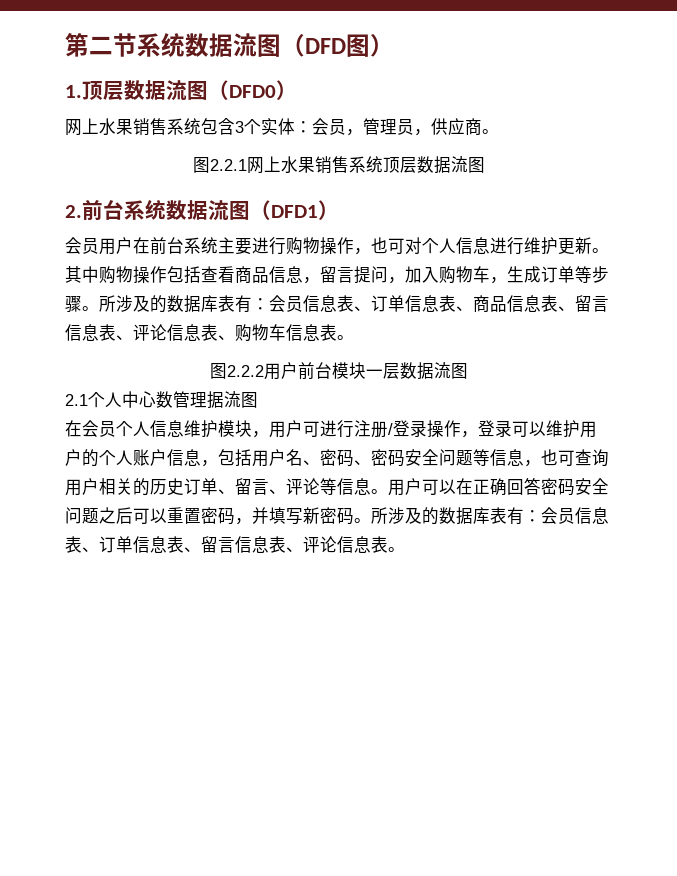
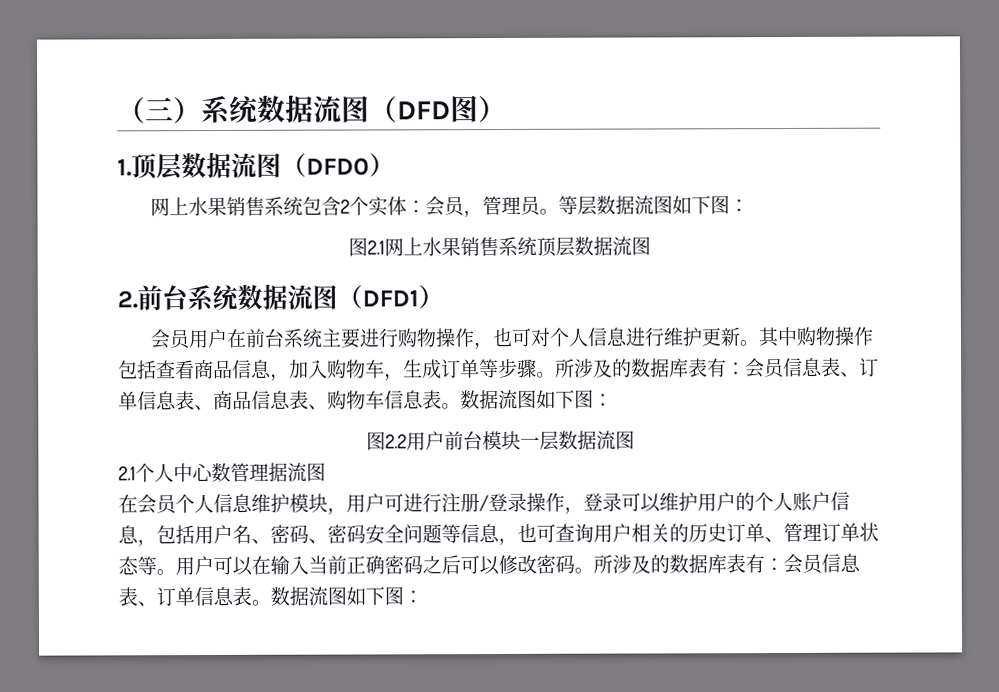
- 第二节系统数据流图（DFD图）
+ （三）系统数据流图（DFD图）
- 网上水果销售系统包含3个实体：会员，管理员，供应商。
- 图2.2.1网上水果销售系统顶层数据流图
+ 网上水果销售系统包含2个实体：会员，管理员。等层数据流图如下图：
+ 图2.1网上水果销售系统顶层数据流图
- 其中购物操作包括查看商品信息，留言提问，加入购物车，生成订单等步骤。
+ 其中购物操作包括查看商品信息，加入购物车，生成订单等步骤。
- 所涉及的数据库表有：会员信息表、订单信息表、商品信息表、留言信息表、评论信息表、购物车信息表。
- 图2.2.2用户前台模块一层数据流图
+ 所涉及的数据库表有：会员信息表、订单信息表、商品信息表、购物车信息表。数据流图如下图：
+ 图2.2用户前台模块一层数据流图
- 在会员个人信息维护模块，用户可进行注册/登录操作，登录可以维护用户的个人账户信息，包括用户名、密码、密码安全问题等信息，也可查询用户相关的历史订单、留言、评论等信息。用户可以在正确回答密码安全问题之后可以重置密码，并填写新密码。
+ 在会员个人信息维护模块，用户可进行注册/登录操作，登录可以维护用户的个人账户信息，包括用户名、密码、密码安全问题等信息，也可查询用户相关的历史订单、管理订单状态等。用户可以在输入当前正确密码之后可以修改密码。
- 所涉及的数据库表有：会员信息表、订单信息表、留言信息表、评论信息表。
+ 所涉及的数据库表有：会员信息表、订单信息表。数据流图如下图：

